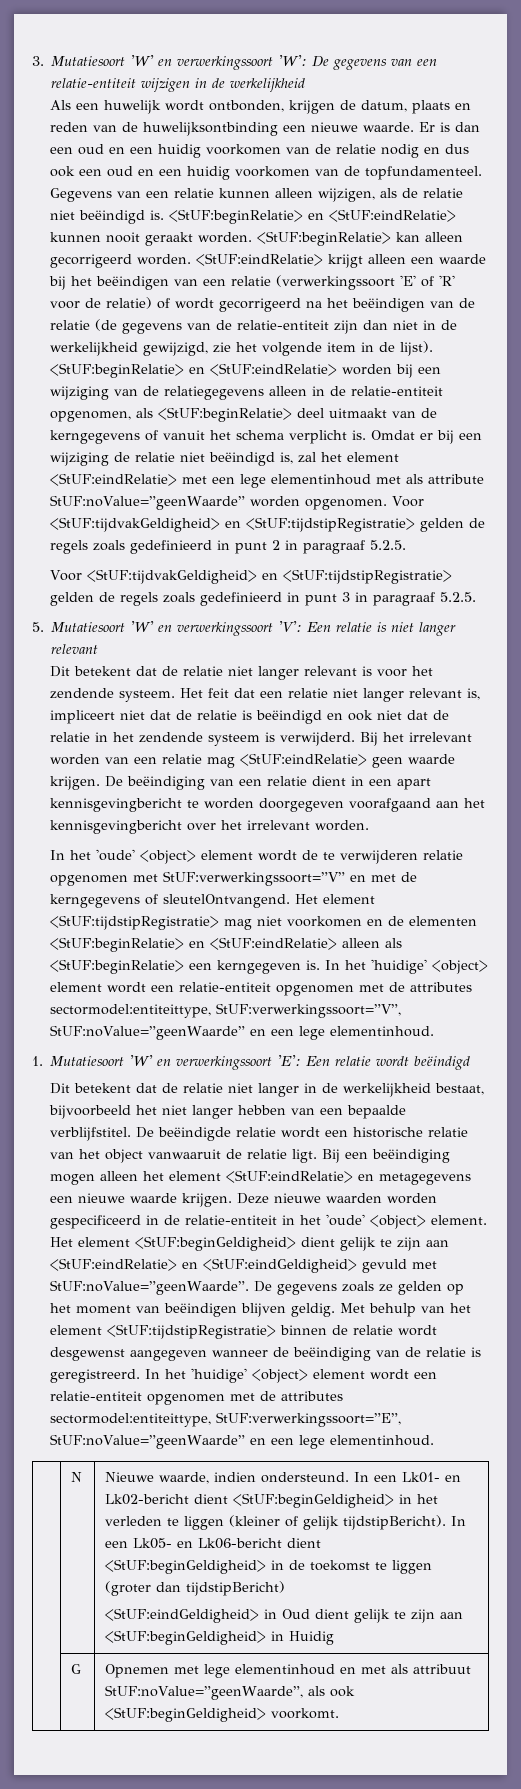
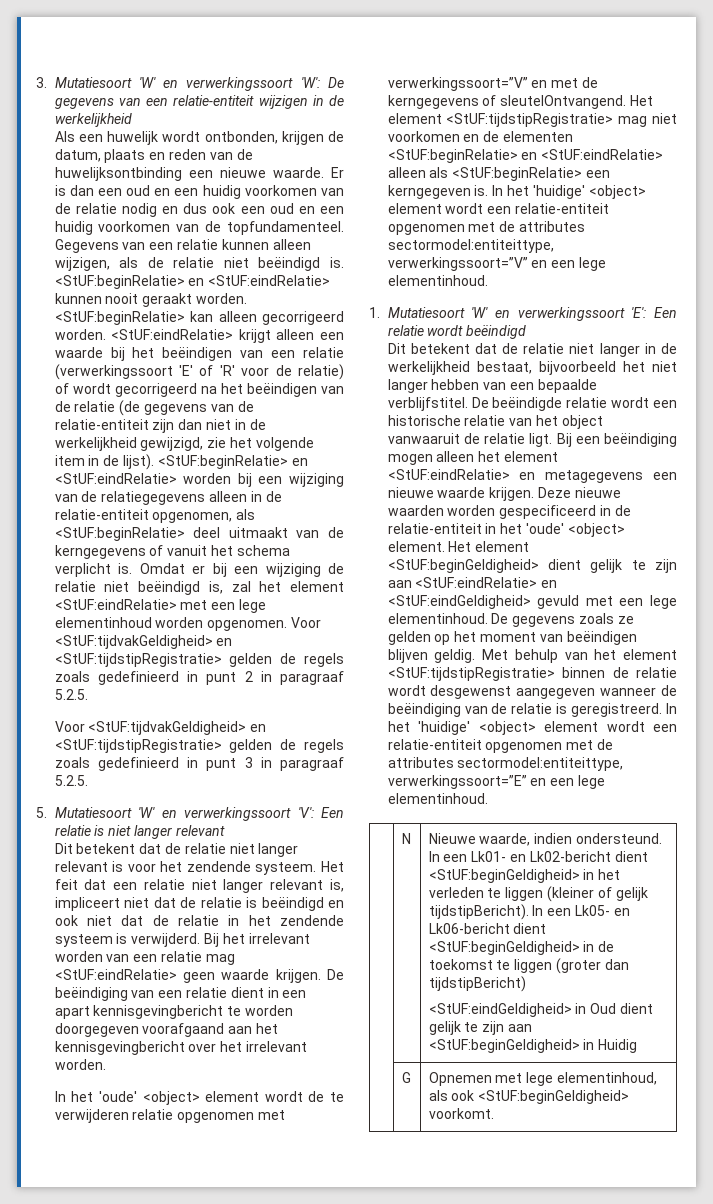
- Omdat er bij een wijziging de relatie niet beëindigd is, zal het element <StUF:eindRelatie> met een lege elementinhoud met als attribute StUF:noValue=”geenWaarde” worden opgenomen.
+ Omdat er bij een wijziging de relatie niet beëindigd is, zal het element <StUF:eindRelatie> met een lege elementinhoud worden opgenomen.
- In het 'oude' <object> element wordt de te verwijderen relatie opgenomen met StUF:verwerkingssoort=”V” en met de kerngegevens of sleutelOntvangend.
+ In het 'oude' <object> element wordt de te verwijderen relatie opgenomen met verwerkingssoort=”V” en met de kerngegevens of sleutelOntvangend.
- In het 'huidige' <object> element wordt een relatie-entiteit opgenomen met de attributes sectormodel:entiteittype, StUF:verwerkingssoort=”V”, StUF:noValue=”geenWaarde” en een lege elementinhoud.
+ In het 'huidige' <object> element wordt een relatie-entiteit opgenomen met de attributes sectormodel:entiteittype, verwerkingssoort=”V” en een lege elementinhoud.
- Het element <StUF:beginGeldigheid> dient gelijk te zijn aan <StUF:eindRelatie> en <StUF:eindGeldigheid> gevuld met StUF:noValue=”geenWaarde”.
+ Het element <StUF:beginGeldigheid> dient gelijk te zijn aan <StUF:eindRelatie> en <StUF:eindGeldigheid> gevuld met een lege elementinhoud.
- In het 'huidige' <object> element wordt een relatie-entiteit opgenomen met de attributes sectormodel:entiteittype, StUF:verwerkingssoort=”E”, StUF:noValue=”geenWaarde” en een lege elementinhoud.
+ In het 'huidige' <object> element wordt een relatie-entiteit opgenomen met de attributes sectormodel:entiteittype, verwerkingssoort=”E” en een lege elementinhoud.
- | G | Opnemen met lege elementinhoud en met als attribuut StUF:noValue=”geenWaarde”, als ook <StUF:beginGeldigheid> voorkomt.
+ | G | Opnemen met lege elementinhoud, als ook <StUF:beginGeldigheid> voorkomt.

